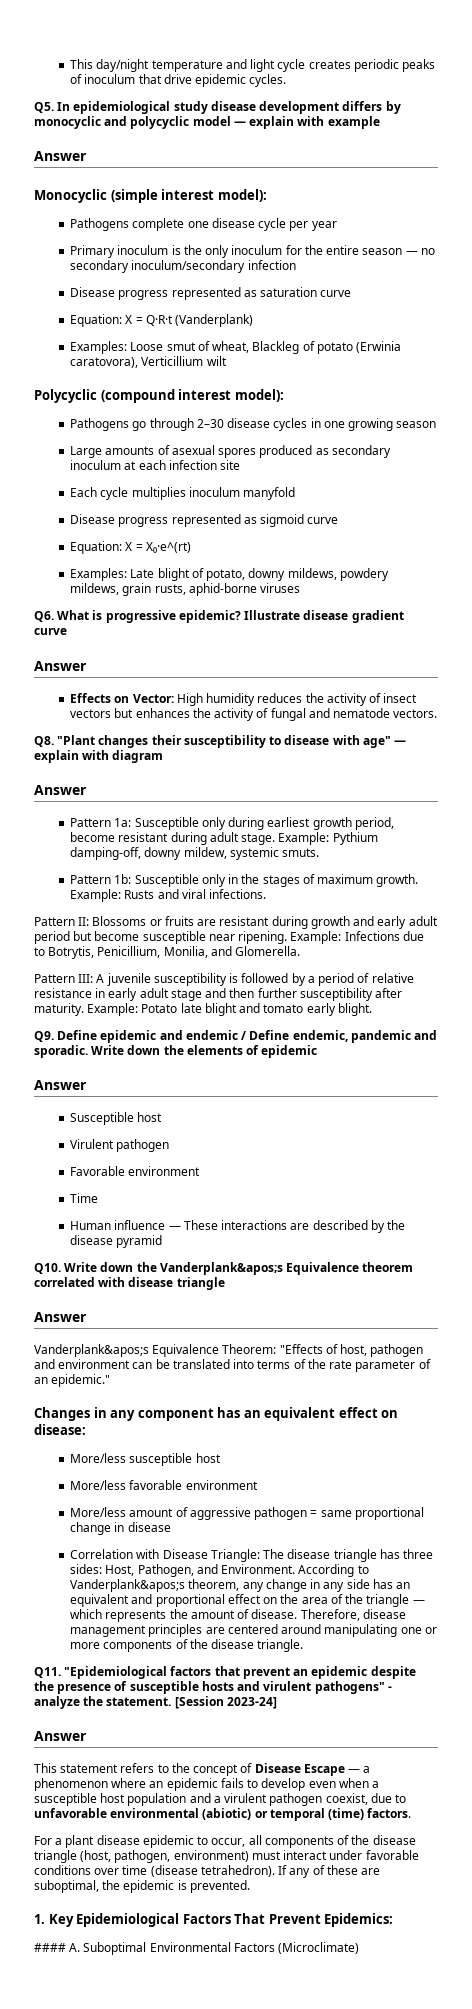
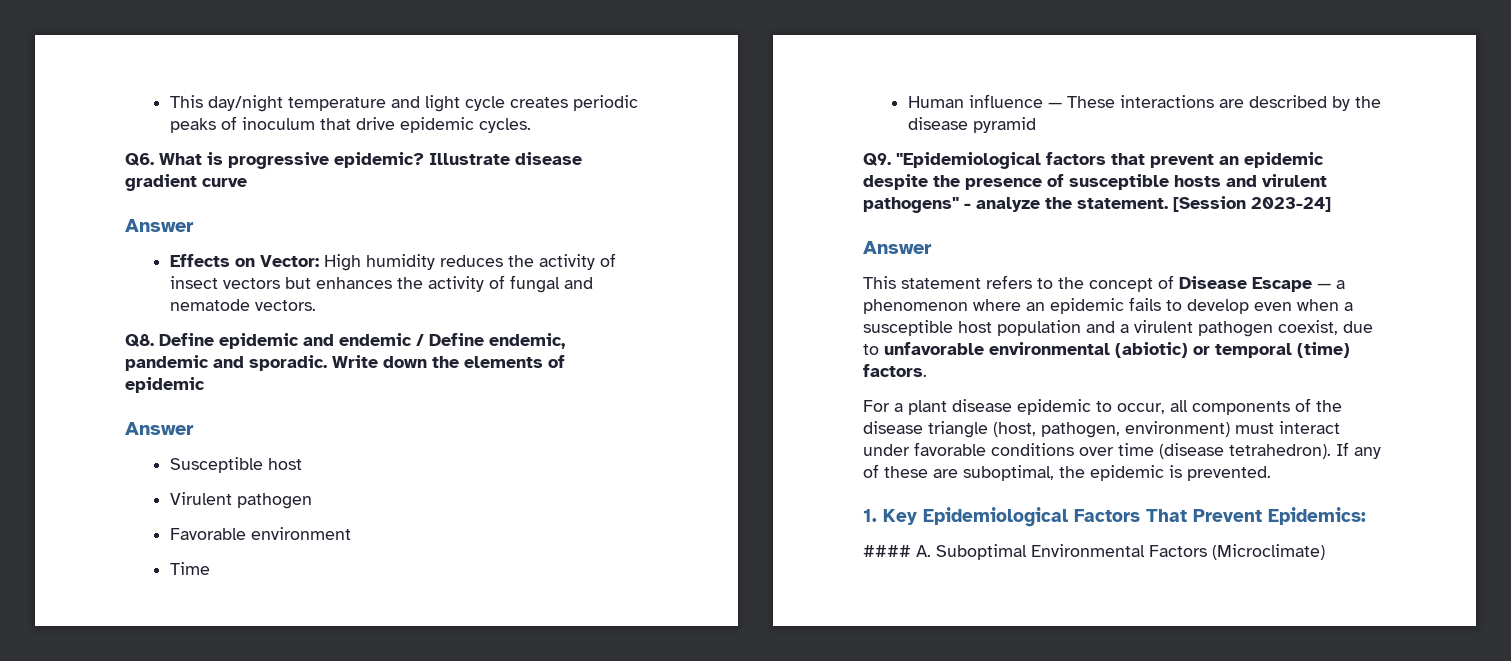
- Q5. In epidemiological study disease development differs by monocyclic and polycyclic model — explain with example
- Answer
- Monocyclic (simple interest model):
- Pathogens complete one disease cycle per year
- Primary inoculum is the only inoculum for the entire season — no secondary inoculum/secondary infection
- Disease progress represented as saturation curve
- Equation: X = Q·R·t (Vanderplank)
- Examples: Loose smut of wheat, Blackleg of potato (Erwinia caratovora), Verticillium wilt
- Polycyclic (compound interest model):
- Pathogens go through 2–30 disease cycles in one growing season
- Large amounts of asexual spores produced as secondary inoculum at each infection site
- Each cycle multiplies inoculum manyfold
- Disease progress represented as sigmoid curve
- Equation: X = X₀·e^(rt)
- Examples: Late blight of potato, downy mildews, powdery mildews, grain rusts, aphid-borne viruses
- Q8. "Plant changes their susceptibility to disease with age" — explain with diagram
- Answer
- Pattern 1a: Susceptible only during earliest growth period, become resistant during adult stage. Example: Pythium damping-off, downy mildew, systemic smuts.
- Pattern 1b: Susceptible only in the stages of maximum growth. Example: Rusts and viral infections.
- Pattern II: Blossoms or fruits are resistant during growth and early adult period but become susceptible near ripening. Example: Infections due to Botrytis, Penicillium, Monilia, and Glomerella.
- Pattern III: A juvenile susceptibility is followed by a period of relative resistance in early adult stage and then further susceptibility after maturity. Example: Potato late blight and tomato early blight.
- Q9. Define epidemic and endemic / Define endemic, pandemic and sporadic.
+ Q8. Define epidemic and endemic / Define endemic, pandemic and sporadic.
- Q10. Write down the Vanderplank&apos;s Equivalence theorem correlated with disease triangle
- Answer
- Vanderplank&apos;s Equivalence Theorem: "Effects of host, pathogen and environment can be translated into terms of the rate parameter of an epidemic."
- Changes in any component has an equivalent effect on disease:
- More/less susceptible host
- More/less favorable environment
- More/less amount of aggressive pathogen = same proportional change in disease
- Correlation with Disease Triangle: The disease triangle has three sides: Host, Pathogen, and Environment. According to Vanderplank&apos;s theorem, any change in any side has an equivalent and proportional effect on the area of the triangle — which represents the amount of disease. Therefore, disease management principles are centered around manipulating one or more components of the disease triangle.
- Q11. "Epidemiological factors that prevent an epidemic despite the presence of susceptible hosts and virulent pathogens" - analyze the statement.
+ Q9. "Epidemiological factors that prevent an epidemic despite the presence of susceptible hosts and virulent pathogens" - analyze the statement.

